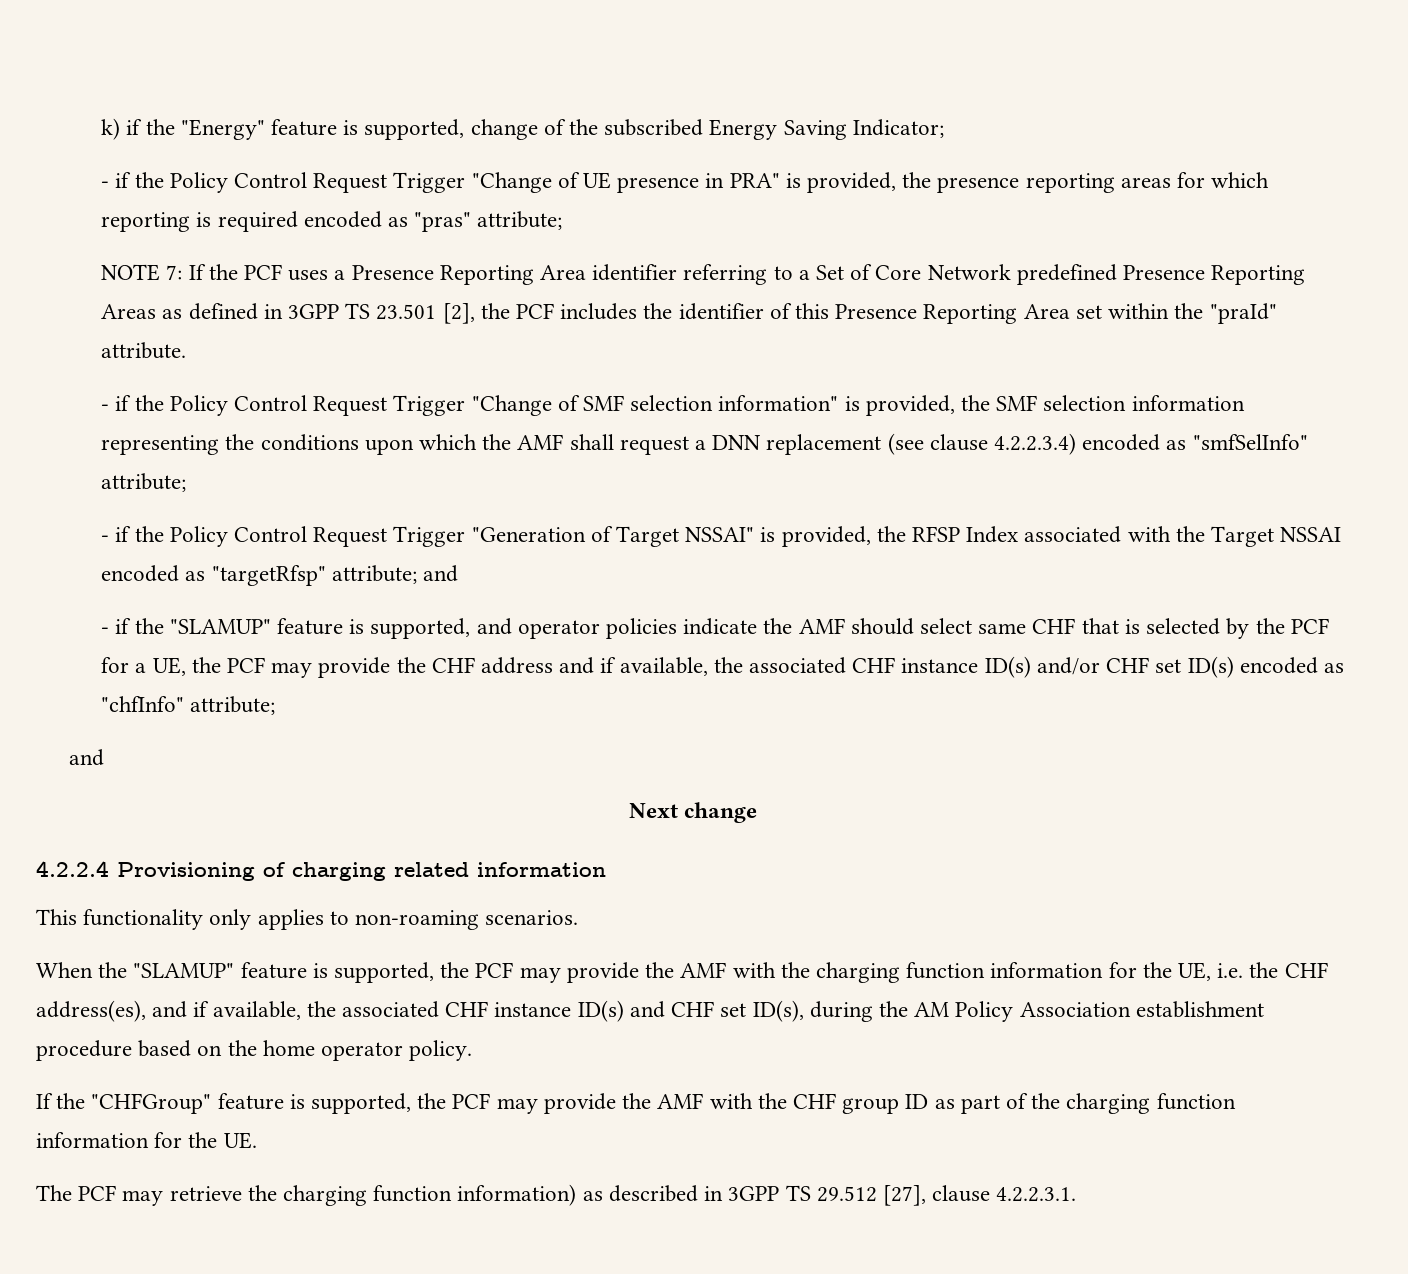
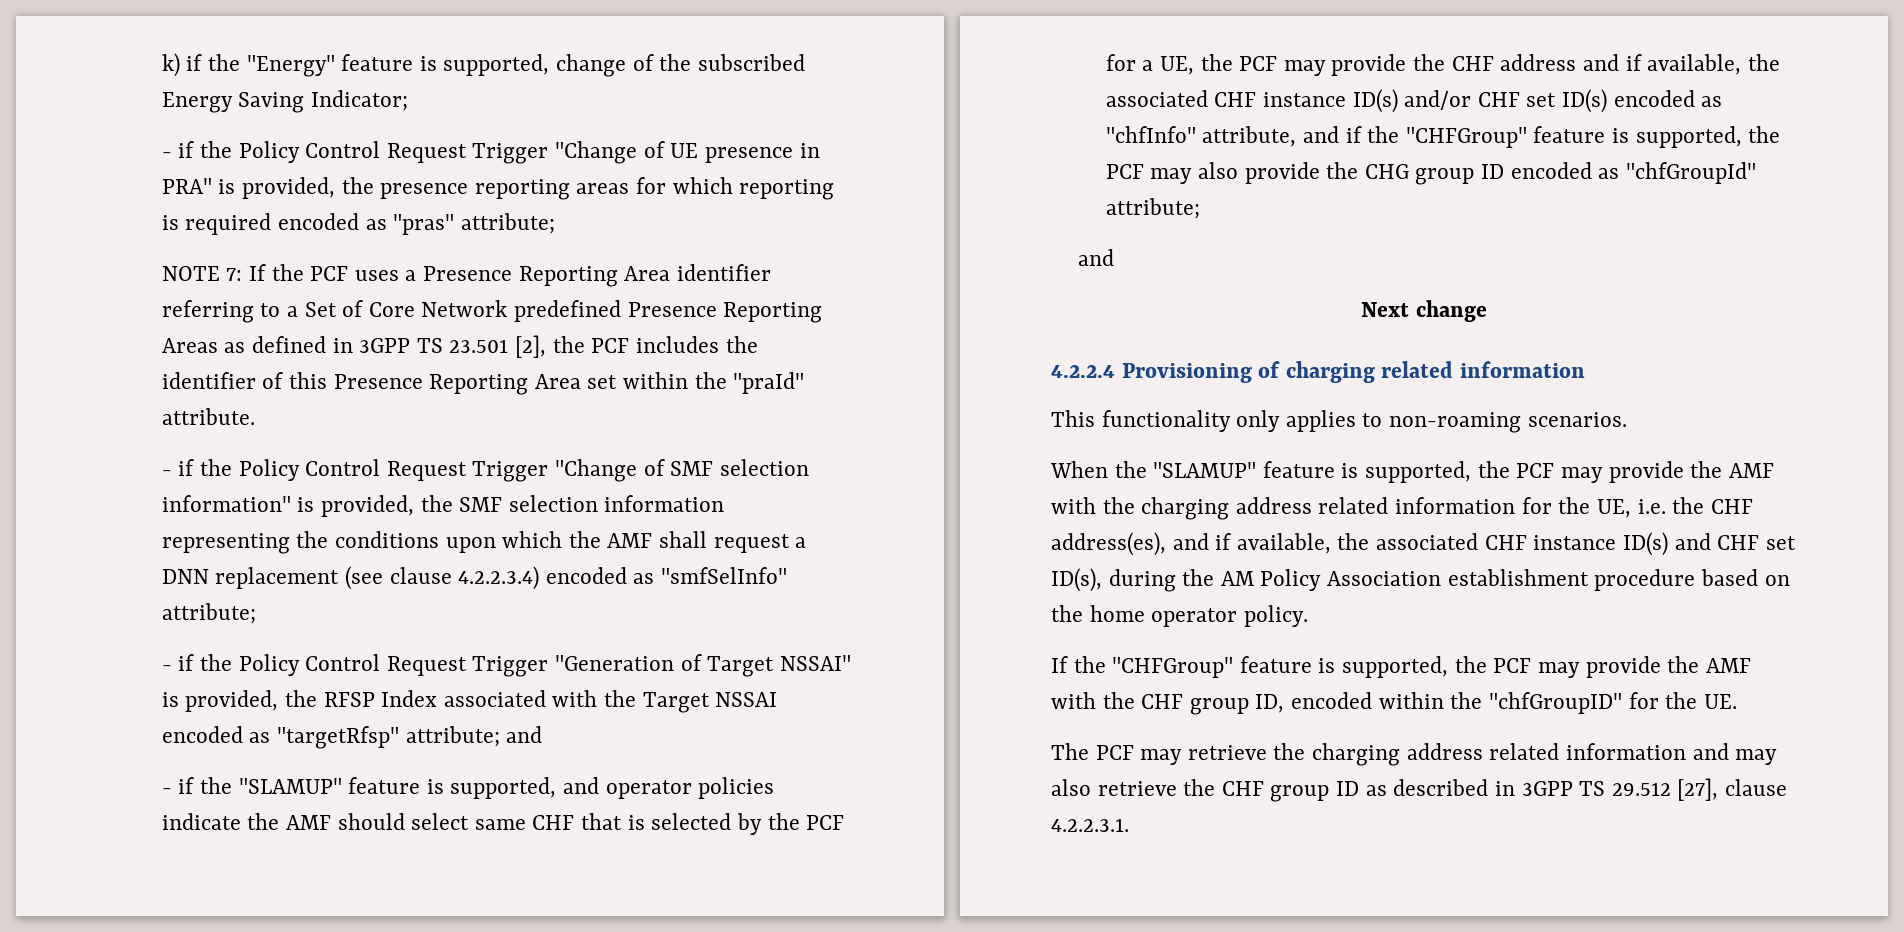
- - if the "SLAMUP" feature is supported, and operator policies indicate the AMF should select same CHF that is selected by the PCF for a UE, the PCF may provide the CHF address and if available, the associated CHF instance ID(s) and/or CHF set ID(s) encoded as "chfInfo" attribute;
+ - if the "SLAMUP" feature is supported, and operator policies indicate the AMF should select same CHF that is selected by the PCF for a UE, the PCF may provide the CHF address and if available, the associated CHF instance ID(s) and/or CHF set ID(s) encoded as "chfInfo" attribute, and if the "CHFGroup" feature is supported, the PCF may also provide the CHG group ID encoded as "chfGroupId" attribute;
- When the "SLAMUP" feature is supported, the PCF may provide the AMF with the charging function information for the UE, i.e. the CHF address(es), and if available, the associated CHF instance ID(s) and CHF set ID(s), during the AM Policy Association establishment procedure based on the home operator policy.
+ When the "SLAMUP" feature is supported, the PCF may provide the AMF with the charging address related information for the UE, i.e. the CHF address(es), and if available, the associated CHF instance ID(s) and CHF set ID(s), during the AM Policy Association establishment procedure based on the home operator policy.
- If the "CHFGroup" feature is supported, the PCF may provide the AMF with the CHF group ID as part of the charging function information for the UE.
+ If the "CHFGroup" feature is supported, the PCF may provide the AMF with the CHF group ID, encoded within the "chfGroupID" for the UE.
- The PCF may retrieve the charging function information) as described in 3GPP TS 29.512 [27], clause 4.2.2.3.1.
+ The PCF may retrieve the charging address related information and may also retrieve the CHF group ID as described in 3GPP TS 29.512 [27], clause 4.2.2.3.1.

